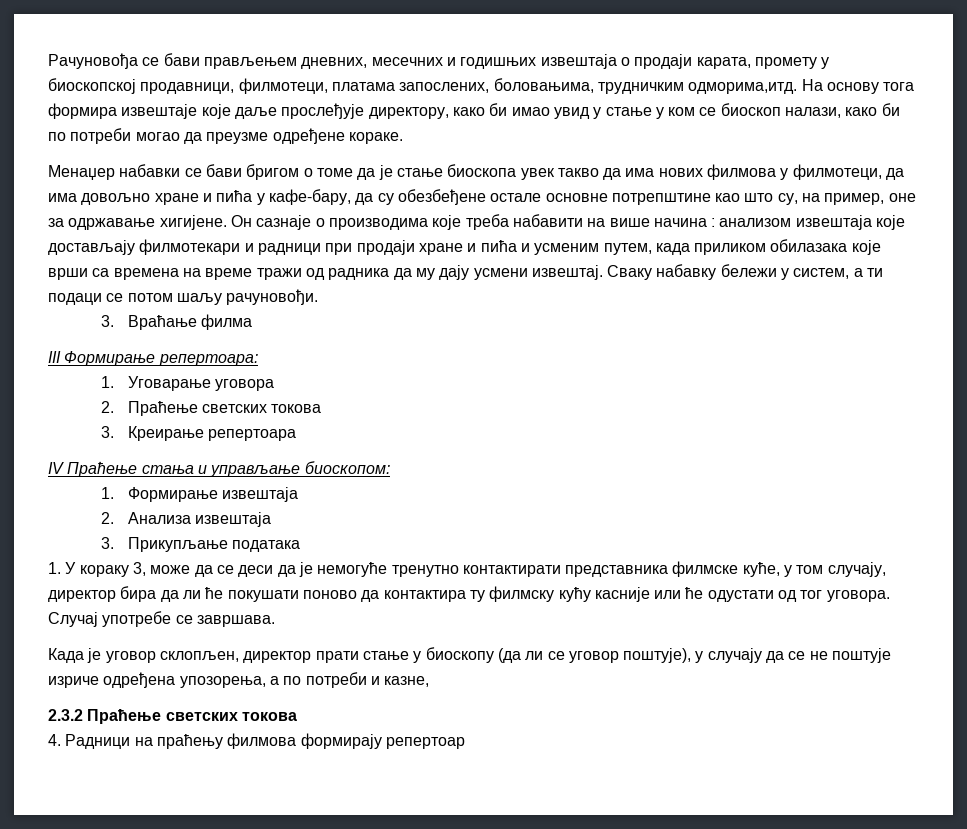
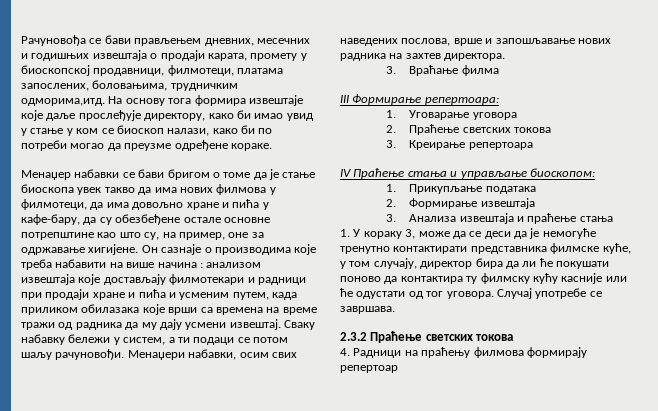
+ Менаџери набавки, осим свих наведених послова, врше и запошљавање нових радника на захтев директора.
- 1. Формирање извештаја
+ 1. Прикупљање података
+ 2. Формирање извештаја
- 2. Анализа извештаја
- 3. Прикупљање података
+ 3. Анализа извештаја и праћење стања
- Када је уговор склопљен, директор прати стање у биоскопу (да ли се уговор поштује), у случају да се не поштује изриче одређена упозорења, а по потреби и казне,

